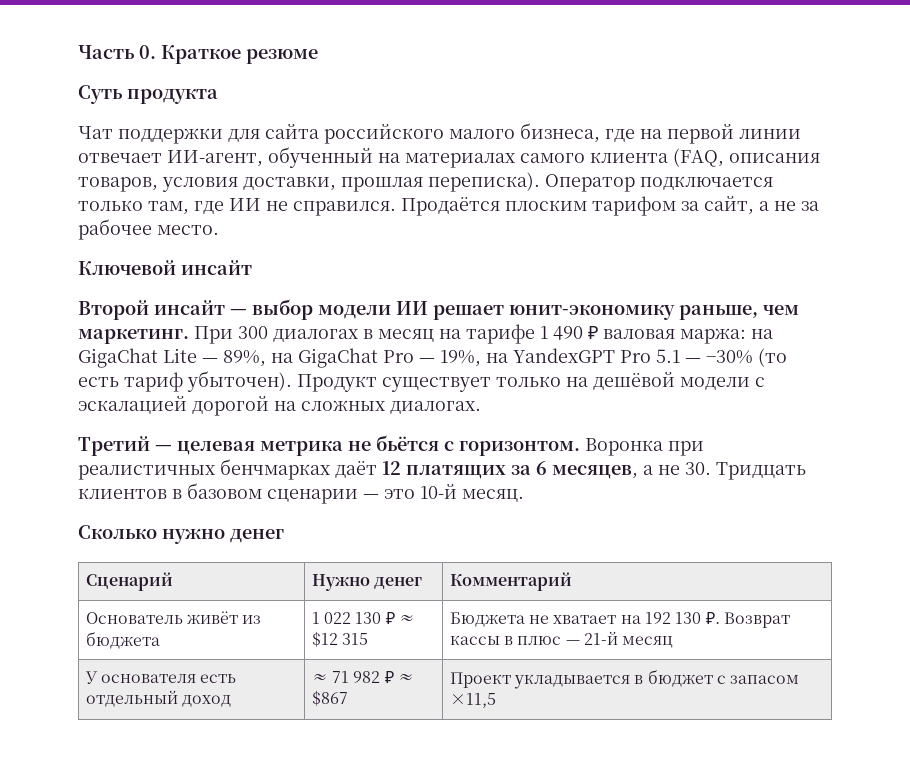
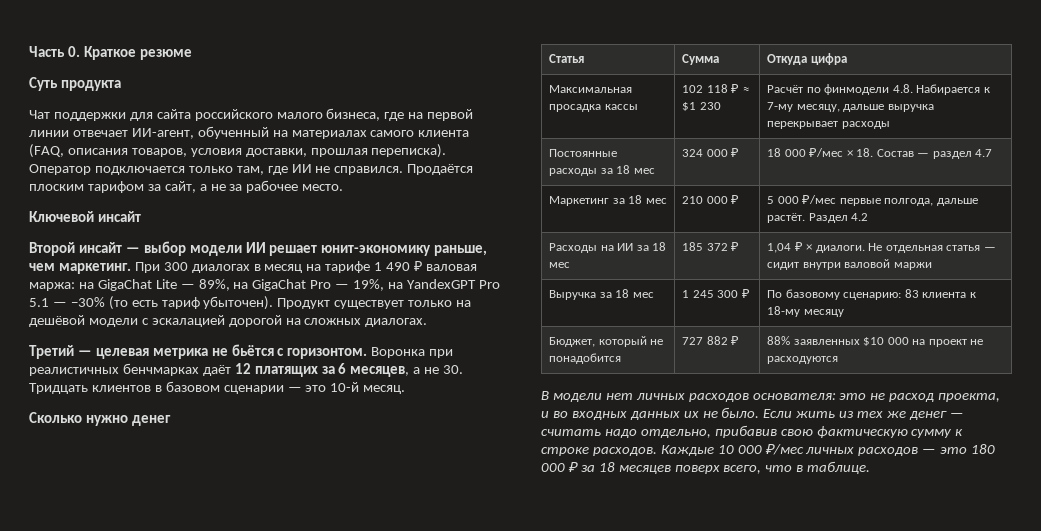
- Сценарий | Нужно денег | Комментарий
- Основатель живёт из бюджета | 1 022 130 ₽ ≈ $12 315 | Бюджета не хватает на 192 130 ₽. Возврат кассы в плюс — 21-й месяц
- У основателя есть отдельный доход | ≈ 71 982 ₽ ≈ $867 | Проект укладывается в бюджет с запасом ×11,5
+ Статья | Сумма | Откуда цифра
+ Максимальная просадка кассы | 102 118 ₽ ≈ $1 230 | Расчёт по финмодели 4.8. Набирается к 7-му месяцу, дальше выручка перекрывает расходы
+ Постоянные расходы за 18 мес | 324 000 ₽ | 18 000 ₽/мес × 18. Состав — раздел 4.7
+ Маркетинг за 18 мес | 210 000 ₽ | 5 000 ₽/мес первые полгода, дальше растёт. Раздел 4.2
+ Расходы на ИИ за 18 мес | 185 372 ₽ | 1,04 ₽ × диалоги. Не отдельная статья — сидит внутри валовой маржи
+ Выручка за 18 мес | 1 245 300 ₽ | По базовому сценарию: 83 клиента к 18-му месяцу
+ Бюджет, который не понадобится | 727 882 ₽ | 88% заявленных $10 000 на проект не расходуются
+ В модели нет личных расходов основателя: это не расход проекта, и во входных данных их не было. Если жить из тех же денег — считать надо отдельно, прибавив свою фактическую сумму к строке расходов. Каждые 10 000 ₽/мес личных расходов — это 180 000 ₽ за 18 месяцев поверх всего, что в таблице.

